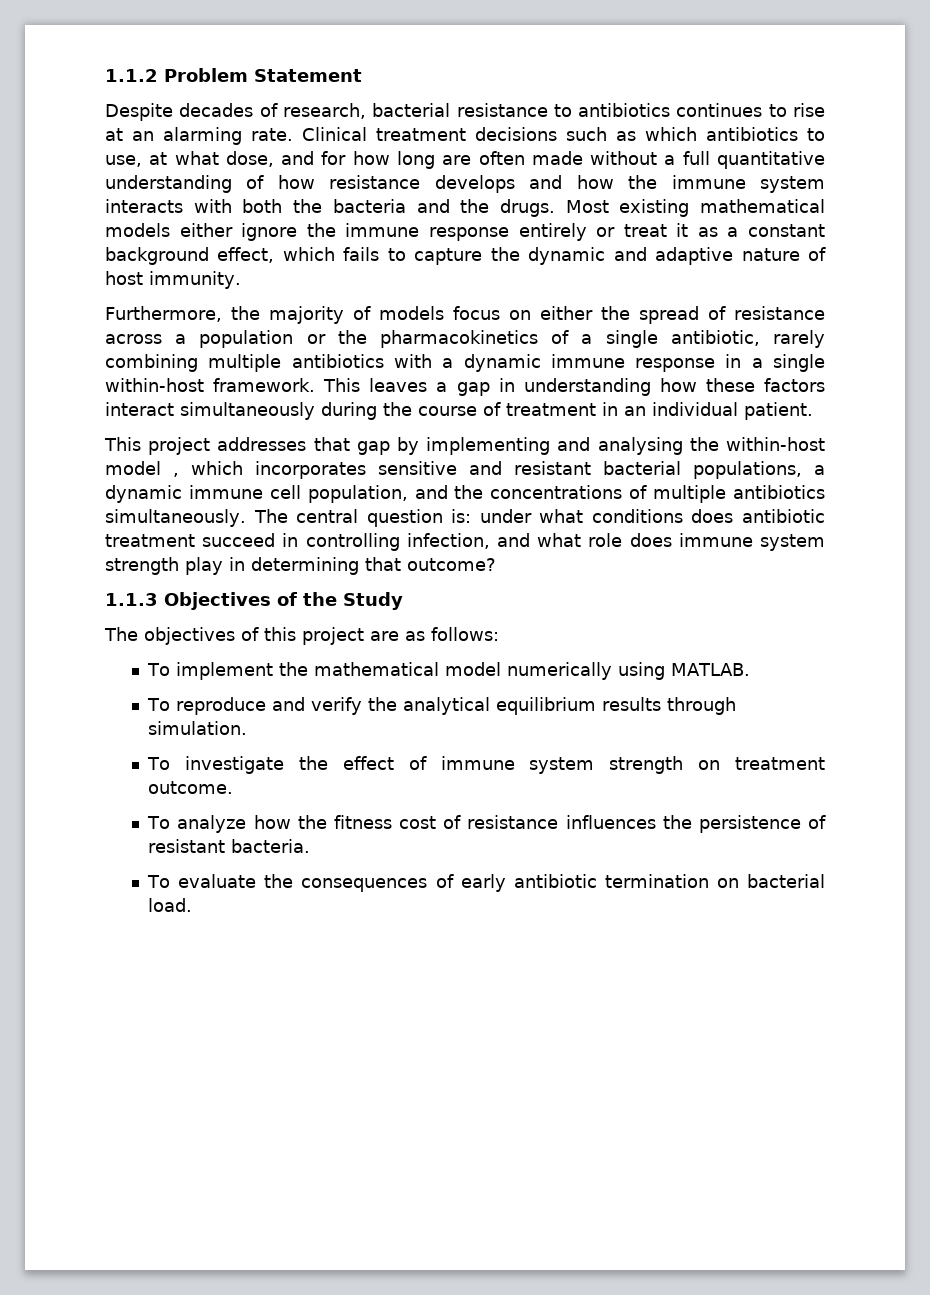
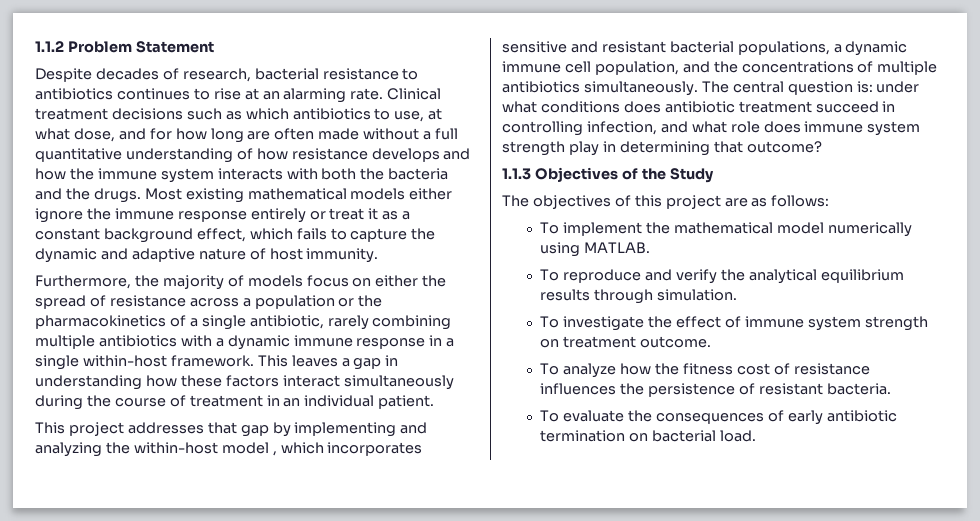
- This project addresses that gap by implementing and analysing the within-host model , which incorporates sensitive and resistant bacterial populations, a dynamic immune cell population, and the concentrations of multiple antibiotics simultaneously.
+ This project addresses that gap by implementing and analyzing the within-host model , which incorporates sensitive and resistant bacterial populations, a dynamic immune cell population, and the concentrations of multiple antibiotics simultaneously.

